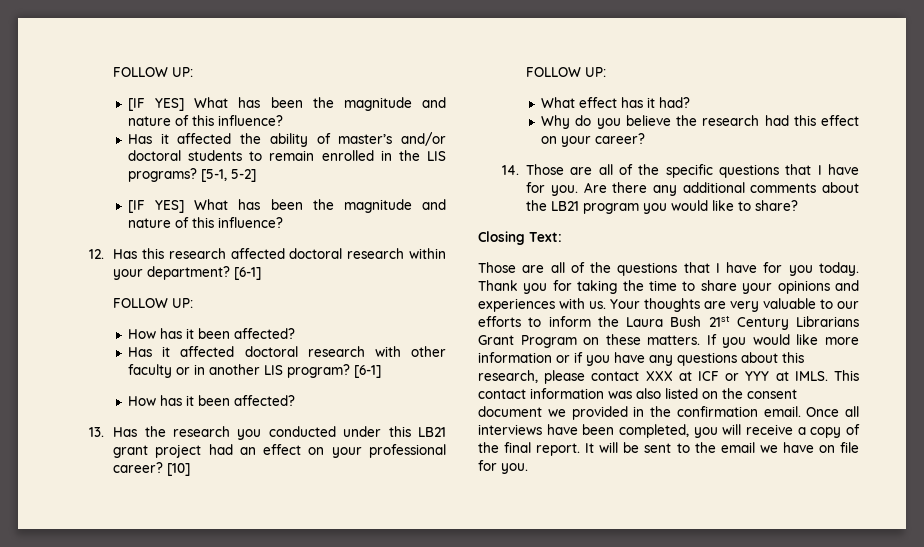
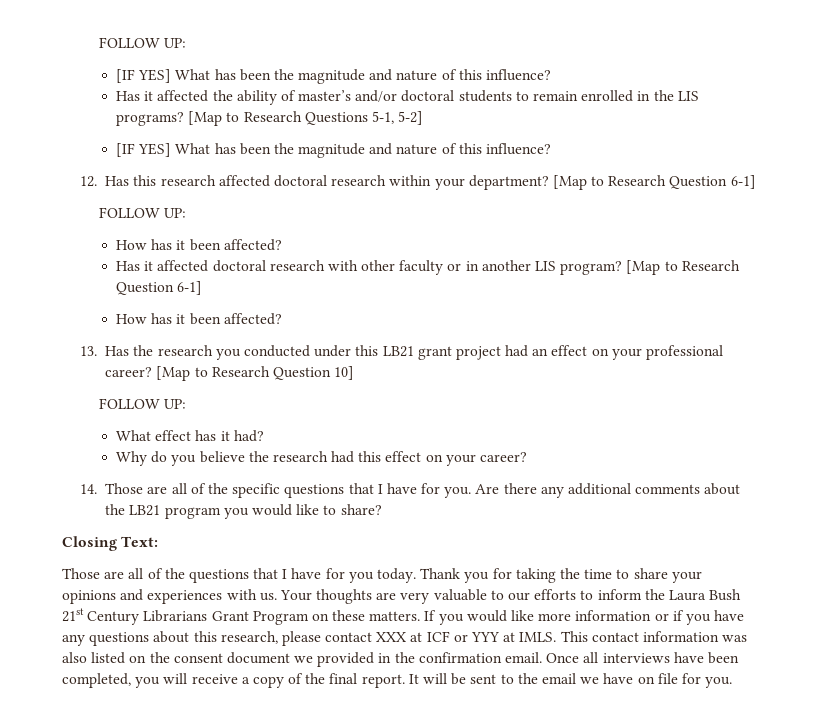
- [5-1, 5-2]
+ [Map to Research Questions 5-1, 5-2]
- 12. Has this research affected doctoral research within your department? [6-1]
+ 12. Has this research affected doctoral research within your department? [Map to Research Question 6-1]
- Has it affected doctoral research with other faculty or in another LIS program? [6-1]
+ Has it affected doctoral research with other faculty or in another LIS program? [Map to Research Question 6-1]
- [10]
+ [Map to Research Question 10]

